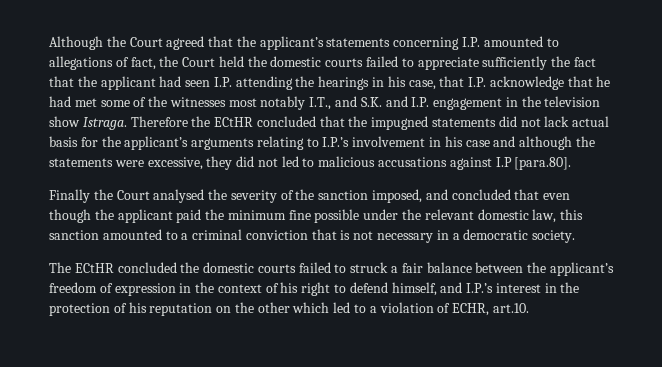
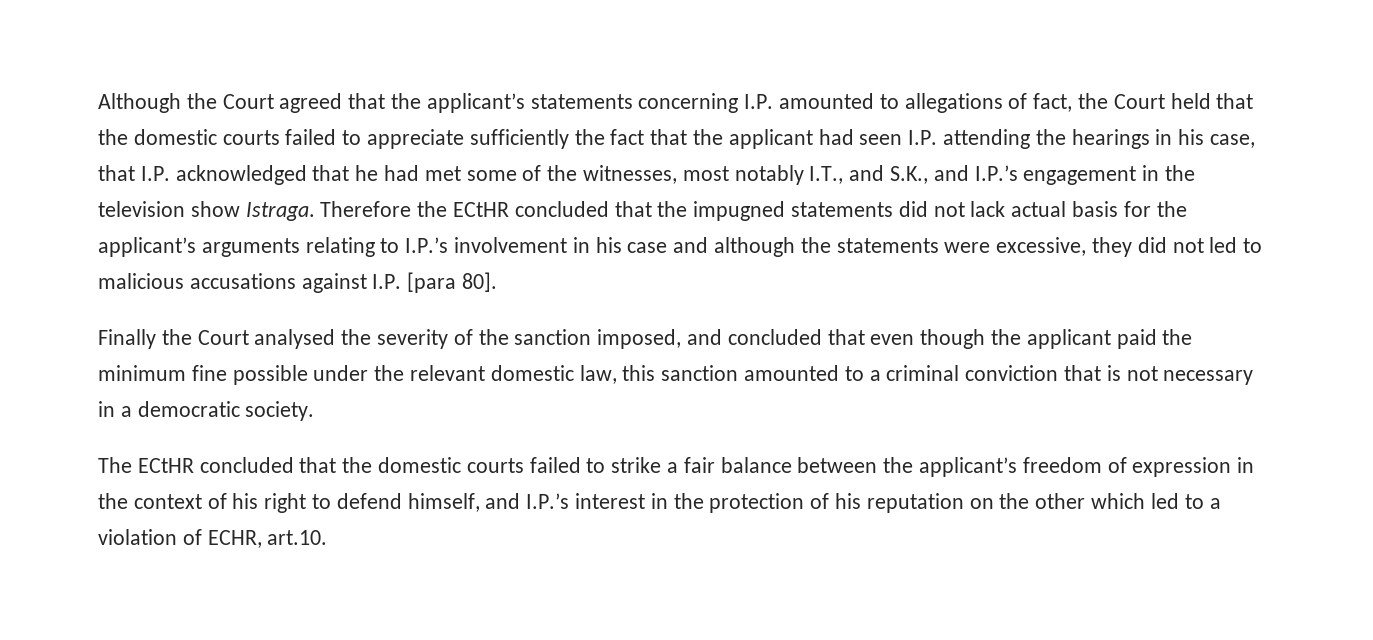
- Although the Court agreed that the applicant’s statements concerning I.P. amounted to allegations of fact, the Court held the domestic courts failed to appreciate sufficiently the fact that the applicant had seen I.P. attending the hearings in his case, that I.P. acknowledge that he had met some of the witnesses most notably I.T., and S.K. and I.P. engagement in the television show Istraga.
+ Although the Court agreed that the applicant’s statements concerning I.P. amounted to allegations of fact, the Court held that the domestic courts failed to appreciate sufficiently the fact that the applicant had seen I.P. attending the hearings in his case, that I.P. acknowledged that he had met some of the witnesses, most notably I.T., and S.K., and I.P.’s engagement in the television show Istraga.
- Therefore the ECtHR concluded that the impugned statements did not lack actual basis for the applicant’s arguments relating to I.P.’s involvement in his case and although the statements were excessive, they did not led to malicious accusations against I.P [para.80].
+ Therefore the ECtHR concluded that the impugned statements did not lack actual basis for the applicant’s arguments relating to I.P.’s involvement in his case and although the statements were excessive, they did not led to malicious accusations against I.P. [para 80].
- The ECtHR concluded the domestic courts failed to struck a fair balance between the applicant’s freedom of expression in the context of his right to defend himself, and I.P.’s interest in the protection of his reputation on the other which led to a violation of ECHR, art.10.
+ The ECtHR concluded that the domestic courts failed to strike a fair balance between the applicant’s freedom of expression in the context of his right to defend himself, and I.P.’s interest in the protection of his reputation on the other which led to a violation of ECHR, art.10.

